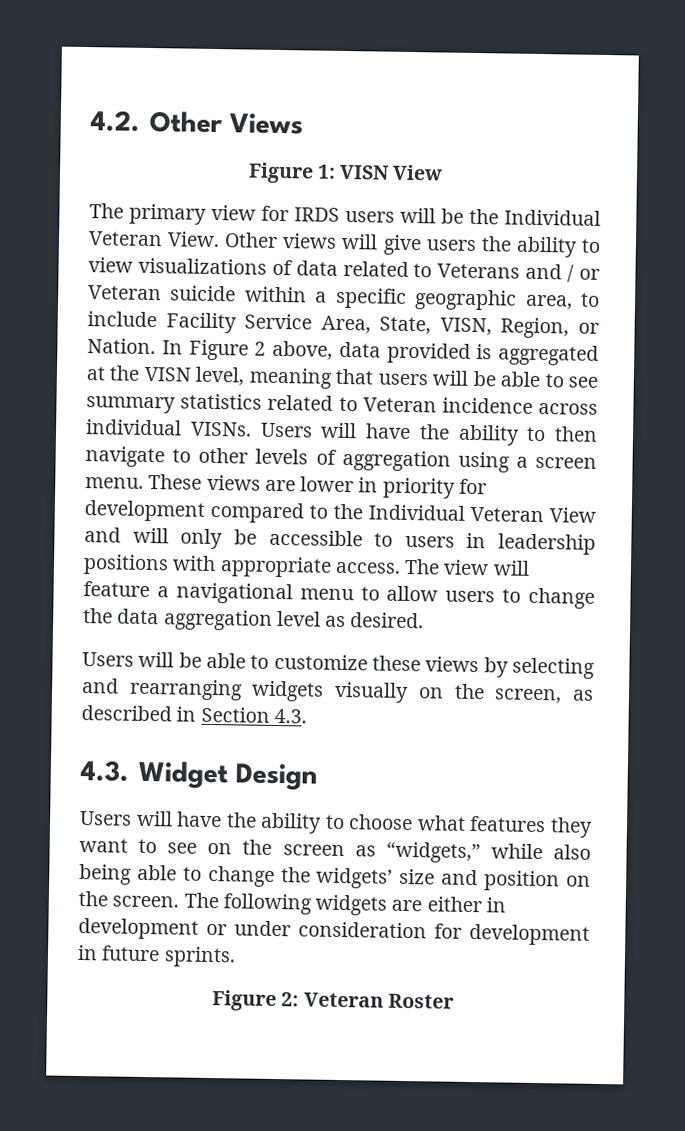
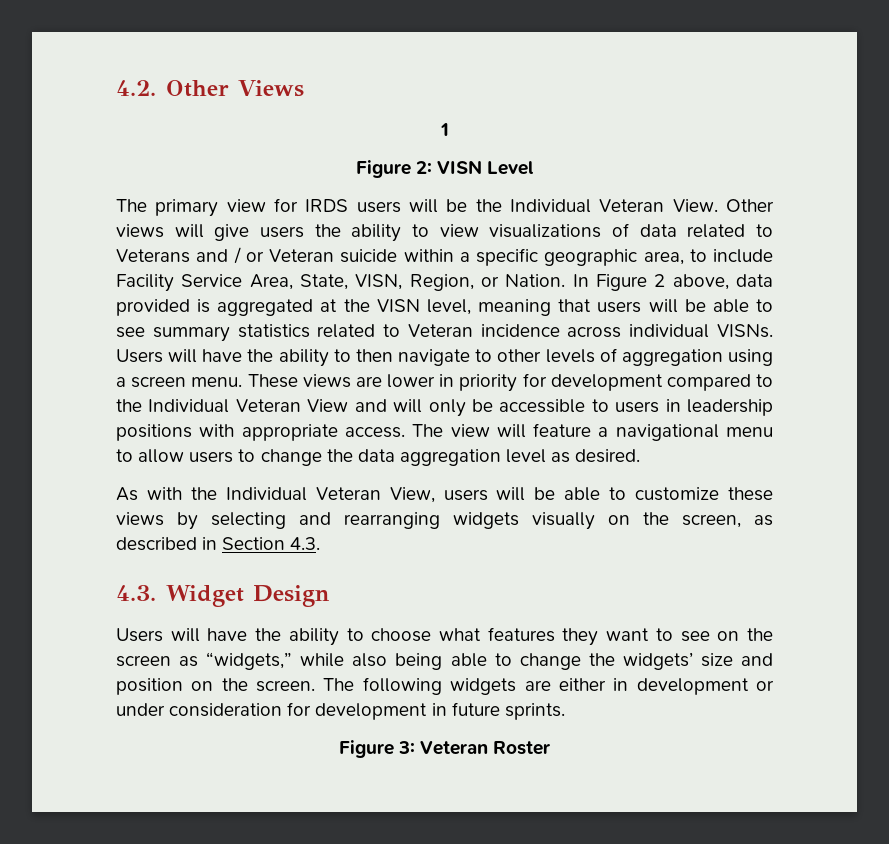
- Figure 1: VISN View
+ 1
+ Figure 2: VISN Level
- Users will be able to customize these views by selecting and rearranging widgets visually on the screen, as described in Section 4.3.
+ As with the Individual Veteran View, users will be able to customize these views by selecting and rearranging widgets visually on the screen, as described in Section 4.3.
- Figure 2: Veteran Roster
+ Figure 3: Veteran Roster

